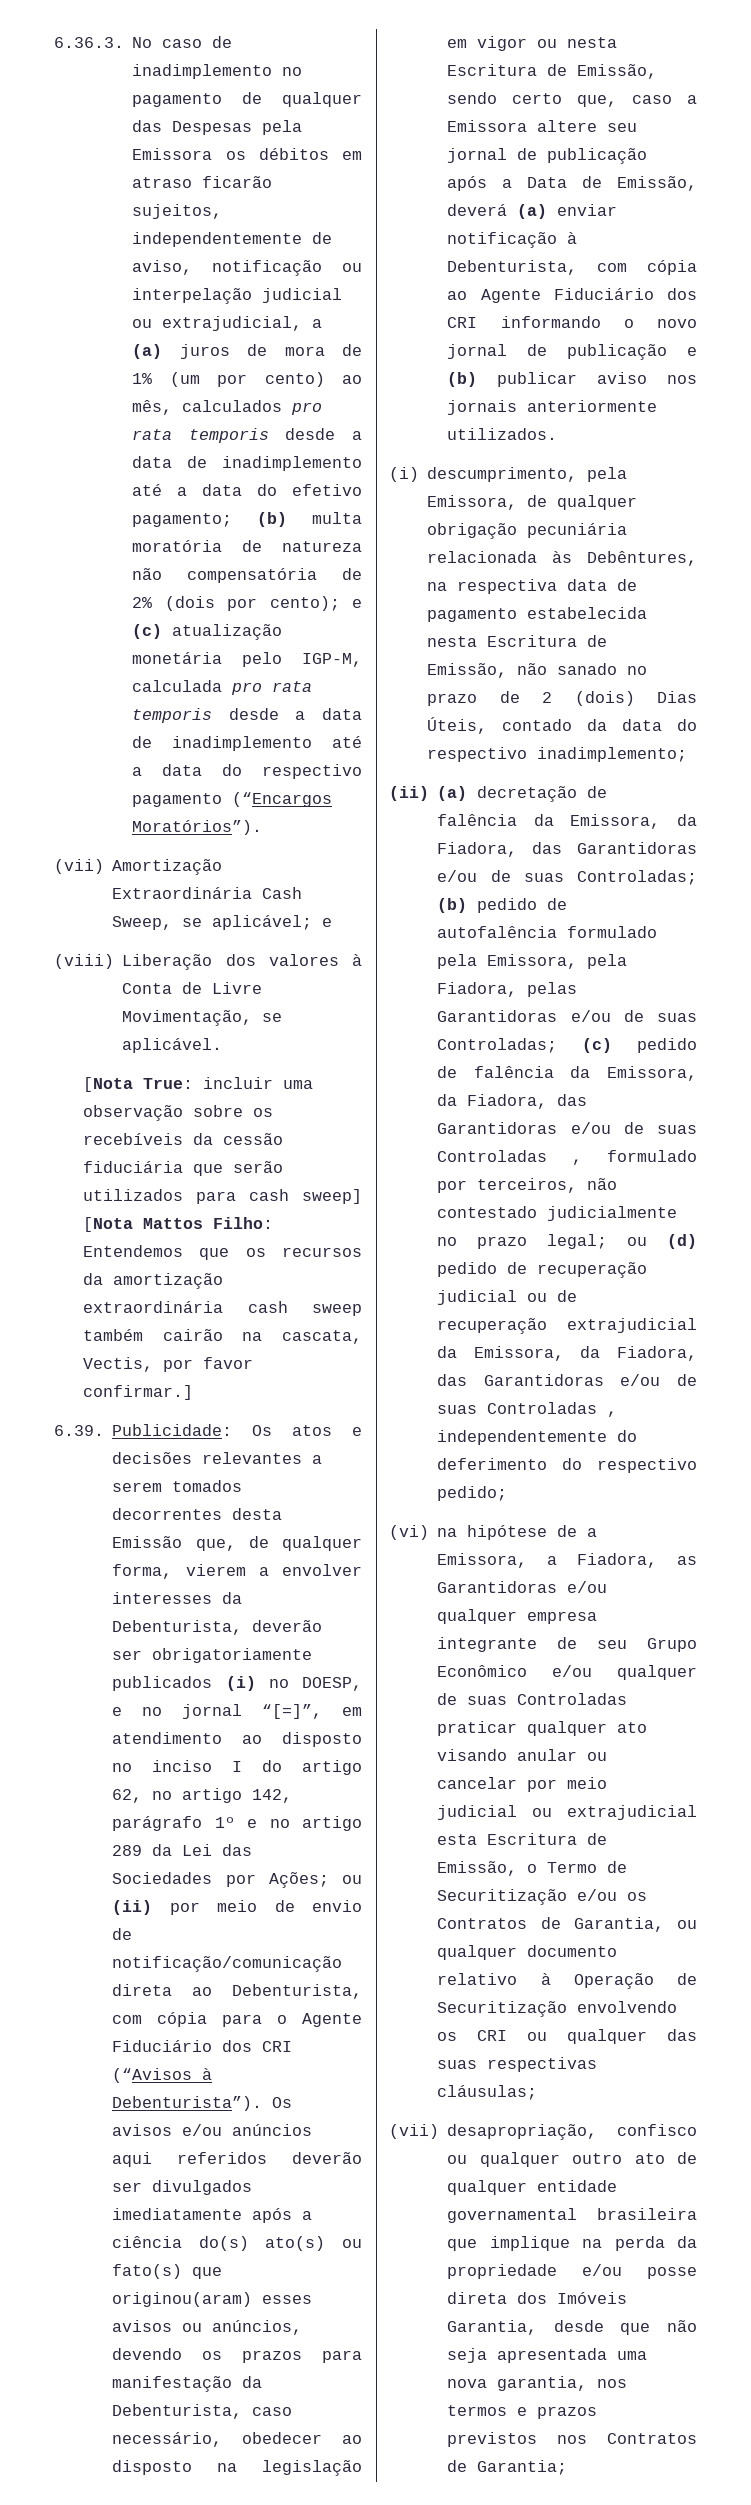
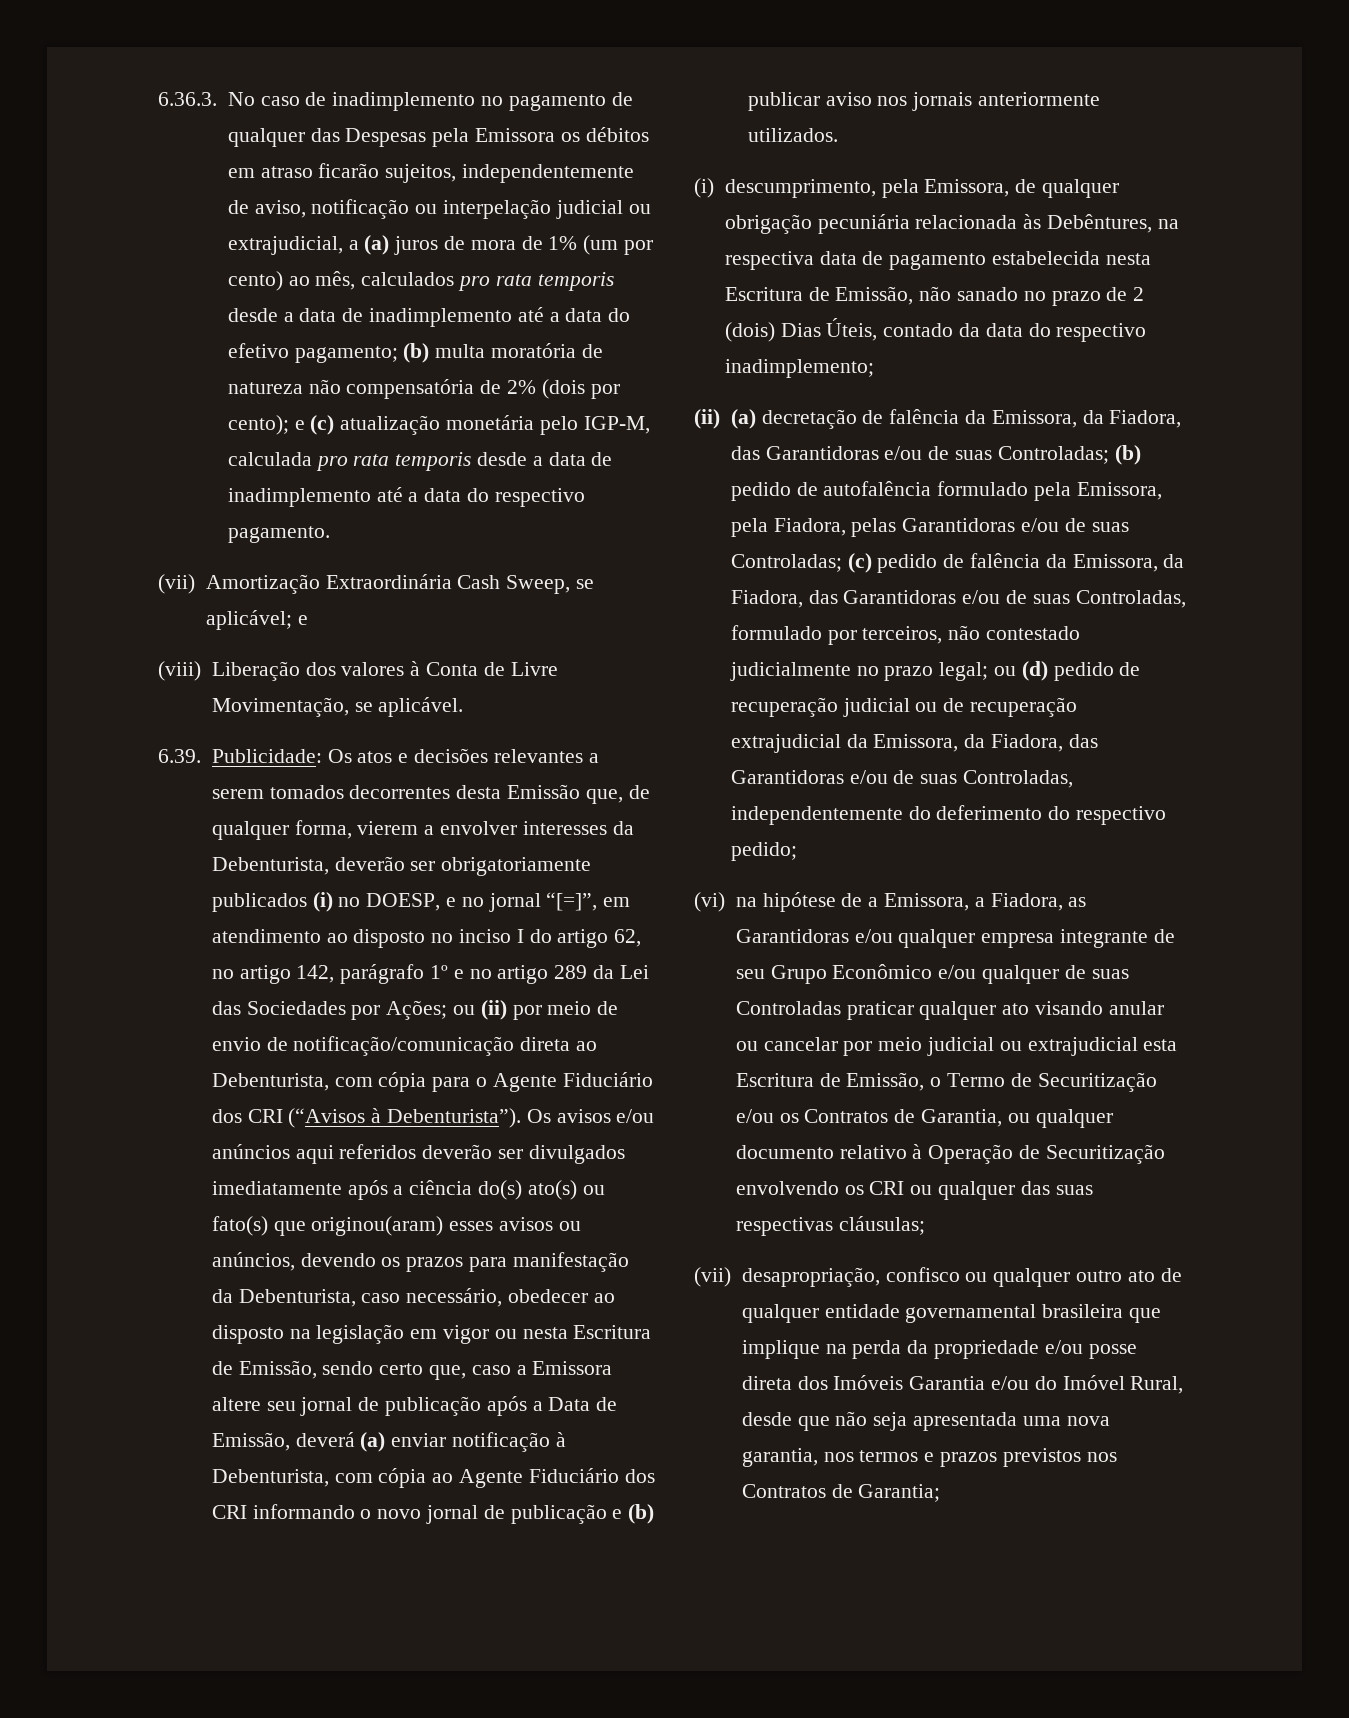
- e (c) atualização monetária pelo IGP-M, calculada pro rata temporis desde a data de inadimplemento até a data do respectivo pagamento (“Encargos Moratórios”).
+ e (c) atualização monetária pelo IGP-M, calculada pro rata temporis desde a data de inadimplemento até a data do respectivo pagamento.
- [Nota True: incluir uma observação sobre os recebíveis da cessão fiduciária que serão utilizados para cash sweep] [Nota Mattos Filho: Entendemos que os recursos da amortização extraordinária cash sweep também cairão na cascata, Vectis, por favor confirmar.]
- (c) pedido de falência da Emissora, da Fiadora, das Garantidoras e/ou de suas Controladas , formulado por terceiros, não contestado judicialmente no prazo legal;
+ (c) pedido de falência da Emissora, da Fiadora, das Garantidoras e/ou de suas Controladas, formulado por terceiros, não contestado judicialmente no prazo legal;
- ou (d) pedido de recuperação judicial ou de recuperação extrajudicial da Emissora, da Fiadora, das Garantidoras e/ou de suas Controladas , independentemente do deferimento do respectivo pedido;
+ ou (d) pedido de recuperação judicial ou de recuperação extrajudicial da Emissora, da Fiadora, das Garantidoras e/ou de suas Controladas, independentemente do deferimento do respectivo pedido;
- (vii) desapropriação, confisco ou qualquer outro ato de qualquer entidade governamental brasileira que implique na perda da propriedade e/ou posse direta dos Imóveis Garantia, desde que não seja apresentada uma nova garantia, nos termos e prazos previstos nos Contratos de Garantia;
+ (vii) desapropriação, confisco ou qualquer outro ato de qualquer entidade governamental brasileira que implique na perda da propriedade e/ou posse direta dos Imóveis Garantia e/ou do Imóvel Rural, desde que não seja apresentada uma nova garantia, nos termos e prazos previstos nos Contratos de Garantia;

